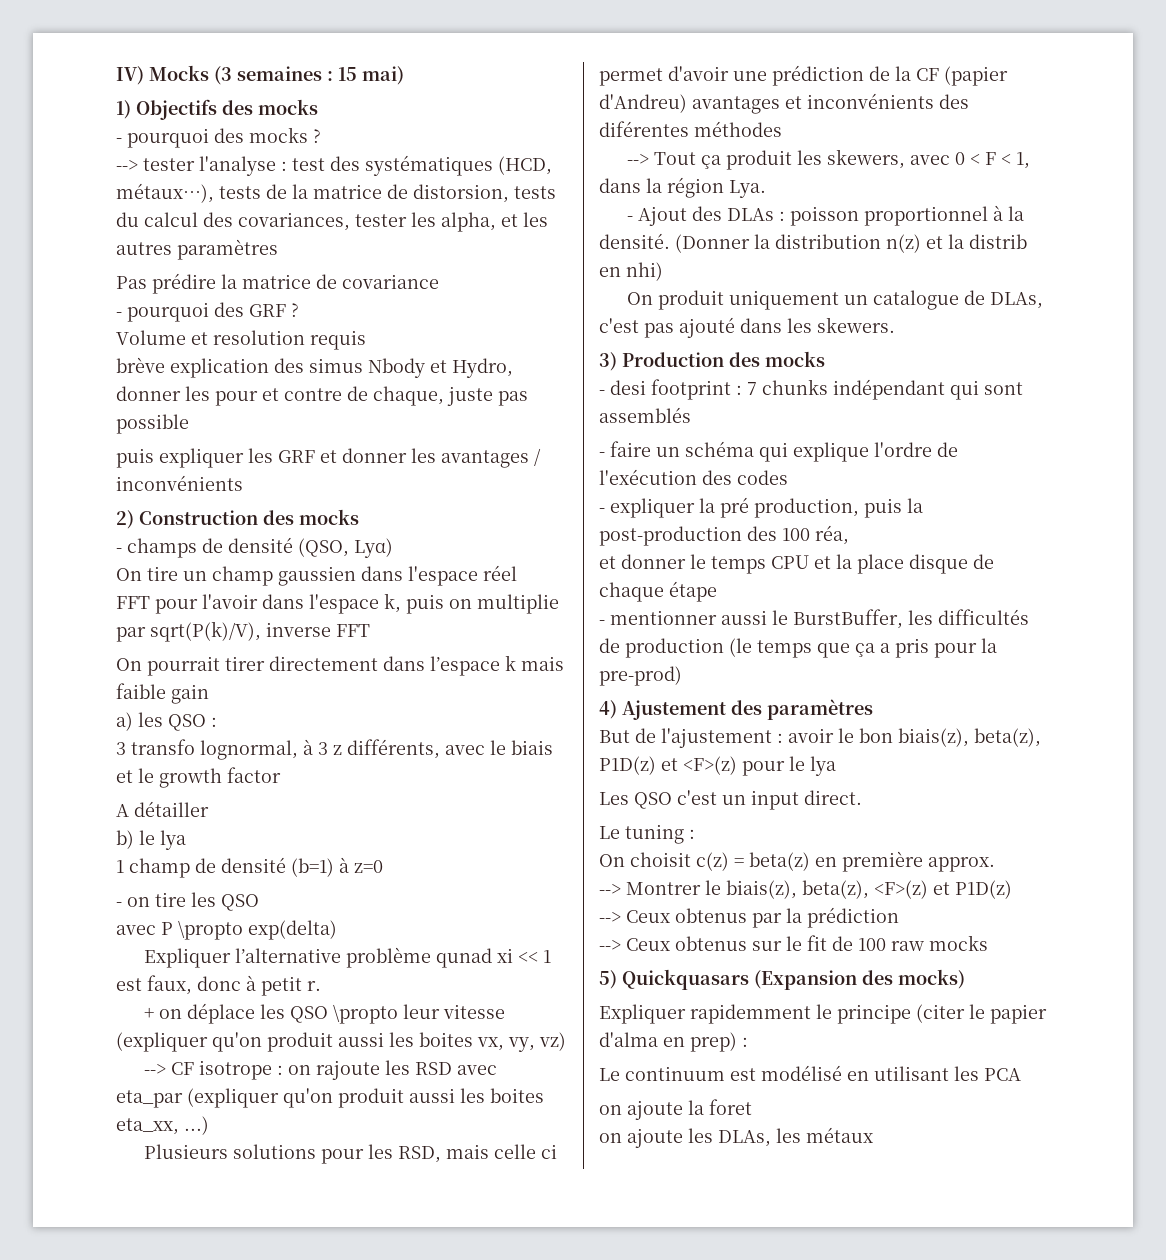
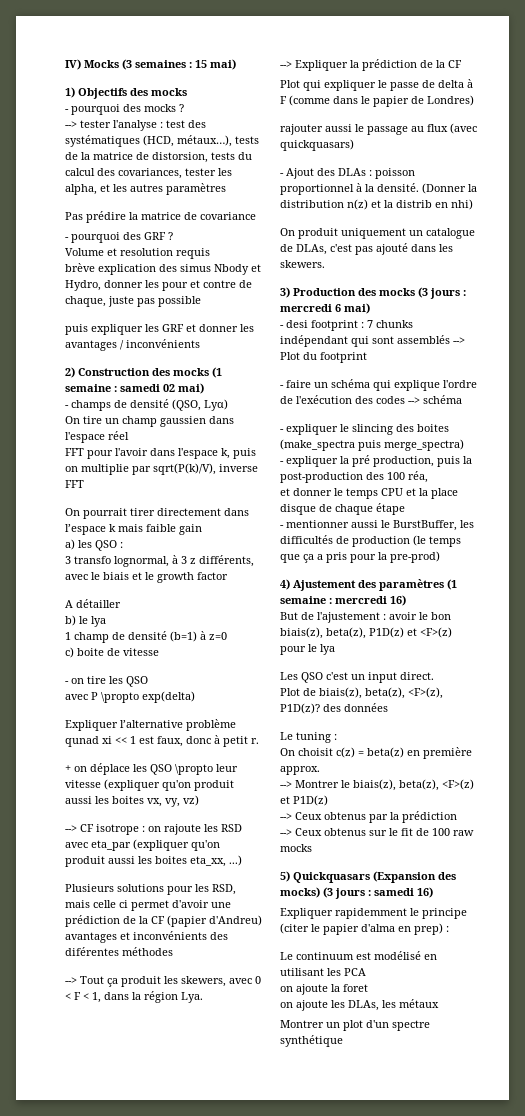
- 2) Construction des mocks
+ 2) Construction des mocks (1 semaine : samedi 02 mai)
+ c) boite de vitesse
+ --> Expliquer la prédiction de la CF
+ Plot qui expliquer le passe de delta à F (comme dans le papier de Londres)
+ rajouter aussi le passage au flux (avec quickquasars)
- 3) Production des mocks
+ 3) Production des mocks (3 jours : mercredi 6 mai)
- - desi footprint : 7 chunks indépendant qui sont assemblés
+ - desi footprint : 7 chunks indépendant qui sont assemblés --> Plot du footprint
- - faire un schéma qui explique l'ordre de l'exécution des codes
+ - faire un schéma qui explique l'ordre de l'exécution des codes --> schéma
+ - expliquer le slincing des boites (make_spectra puis merge_spectra)
- 4) Ajustement des paramètres
+ 4) Ajustement des paramètres (1 semaine : mercredi 16)
+ Plot de biais(z), beta(z), <F>(z), P1D(z)? des données
- 5) Quickquasars (Expansion des mocks)
+ 5) Quickquasars (Expansion des mocks) (3 jours : samedi 16)
+ Montrer un plot d'un spectre synthétique

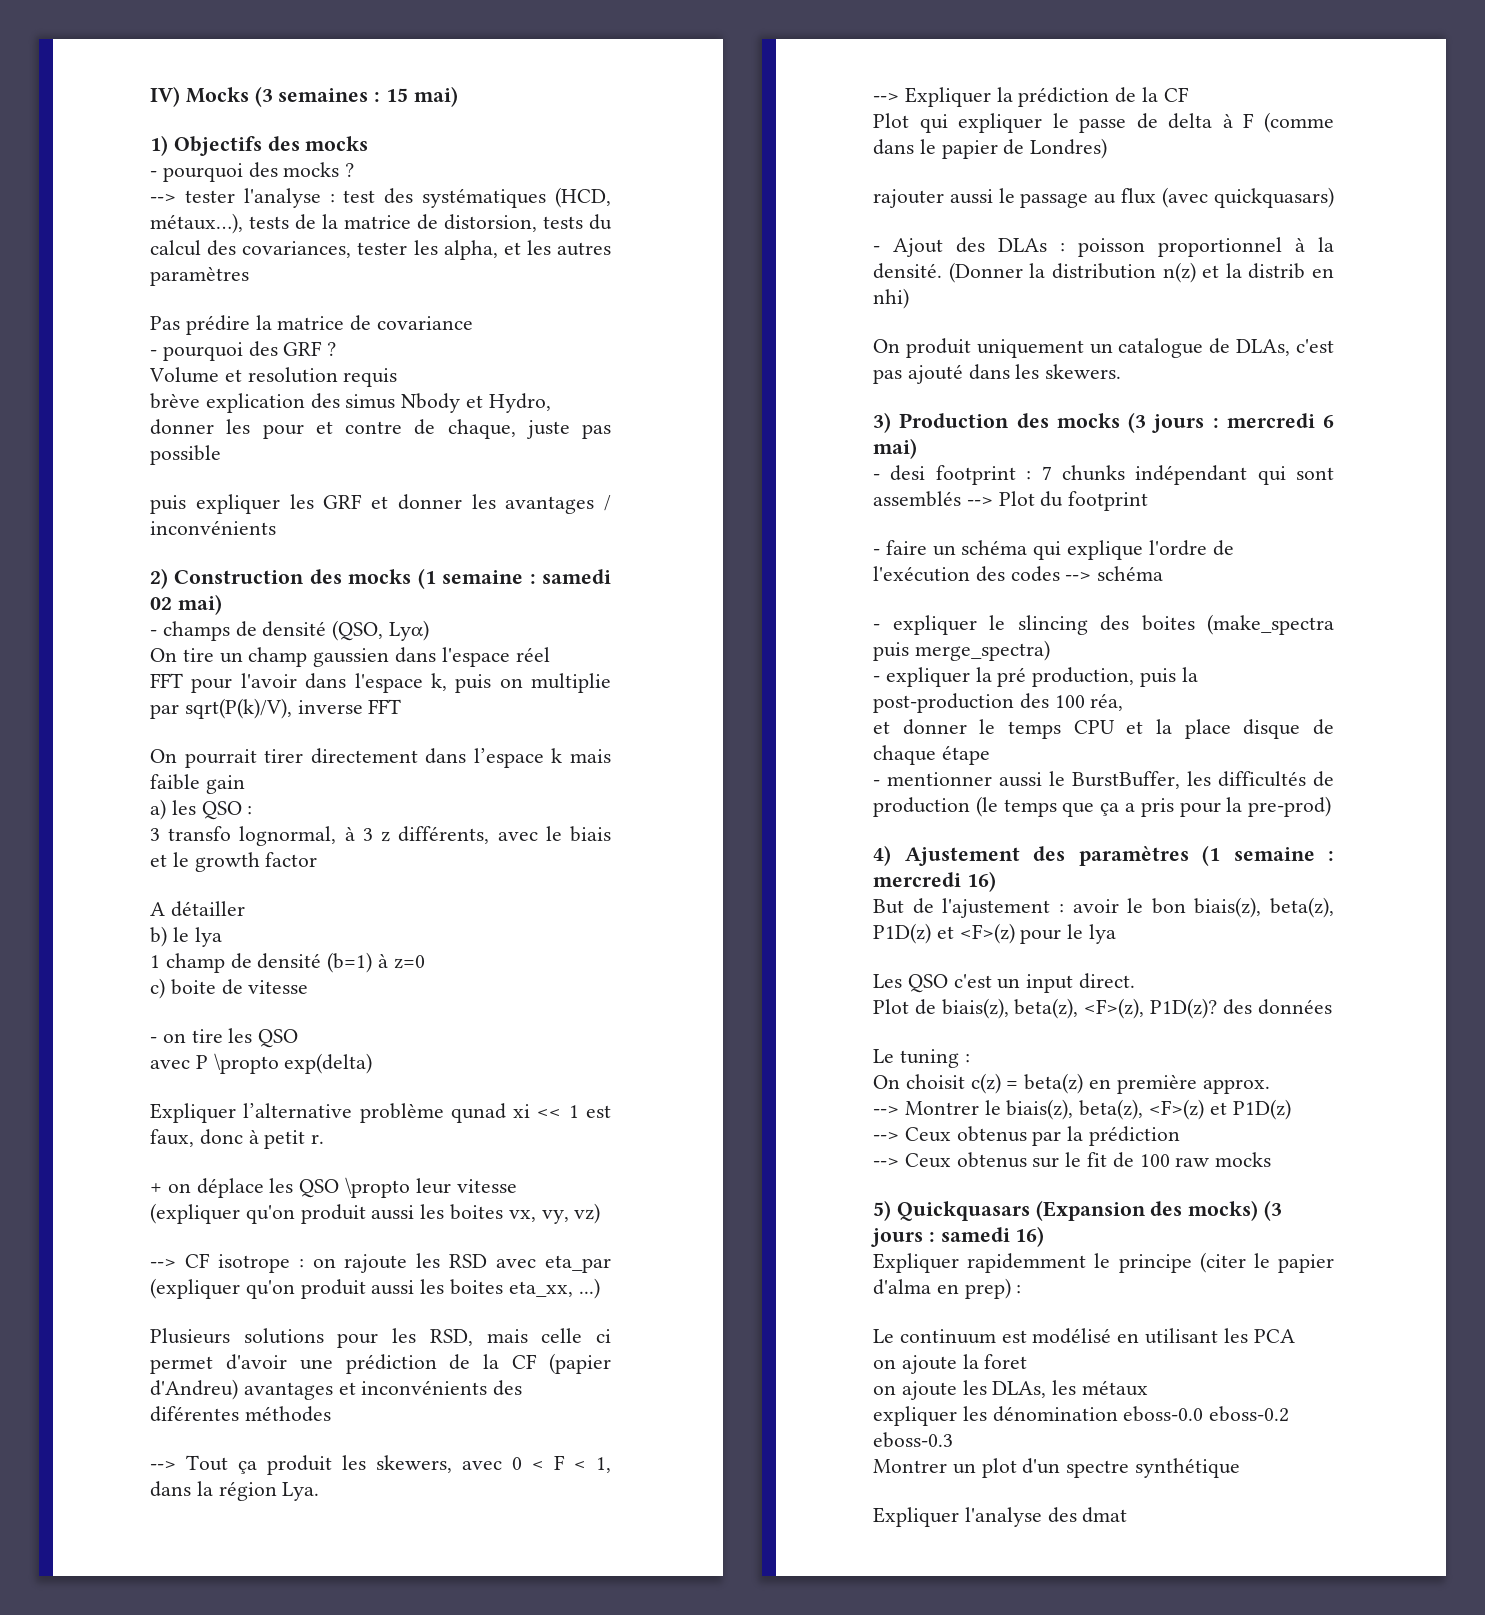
+ expliquer les dénomination eboss-0.0 eboss-0.2 eboss-0.3
+ Expliquer l'analyse des dmat

